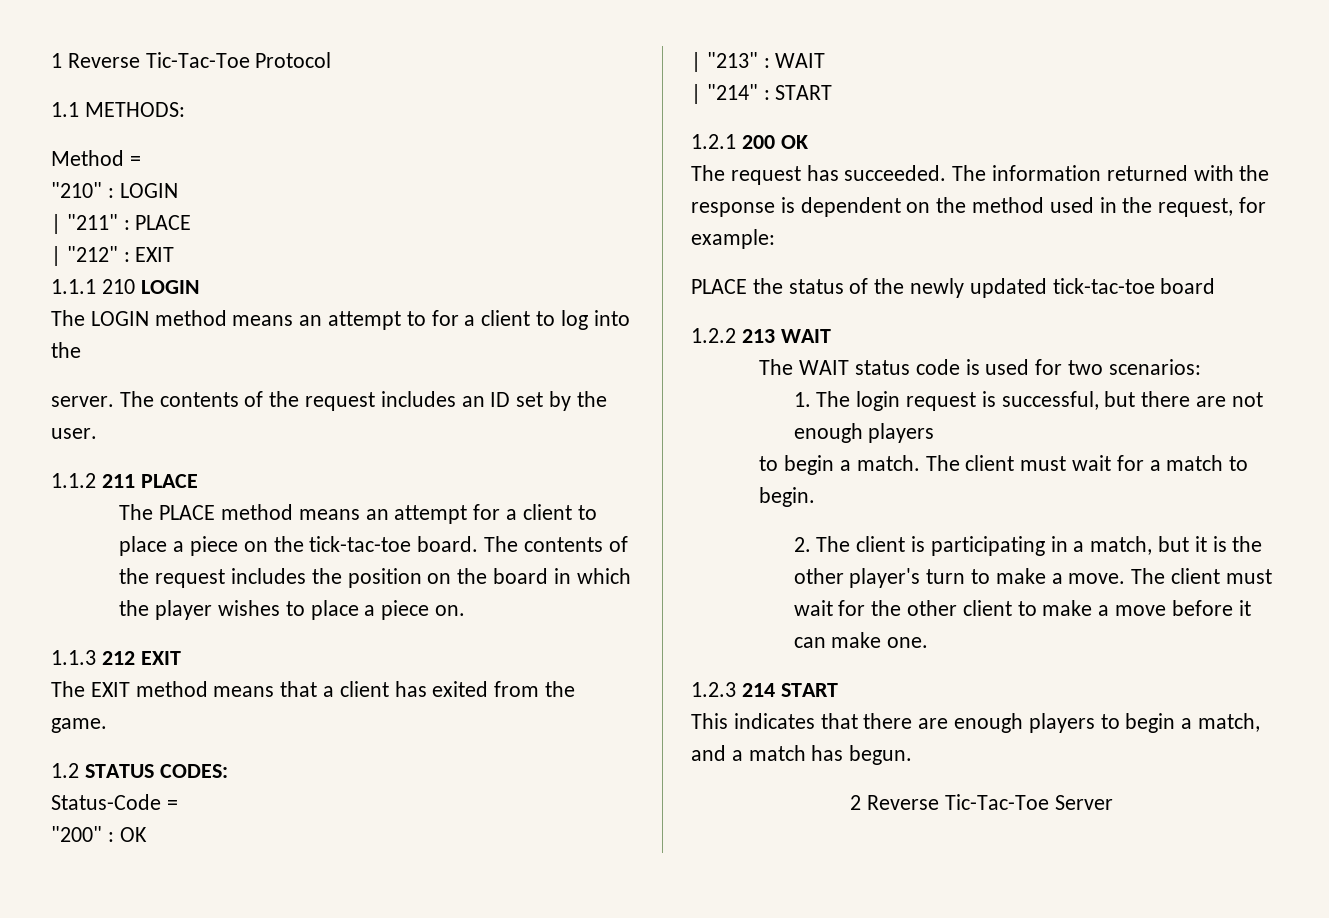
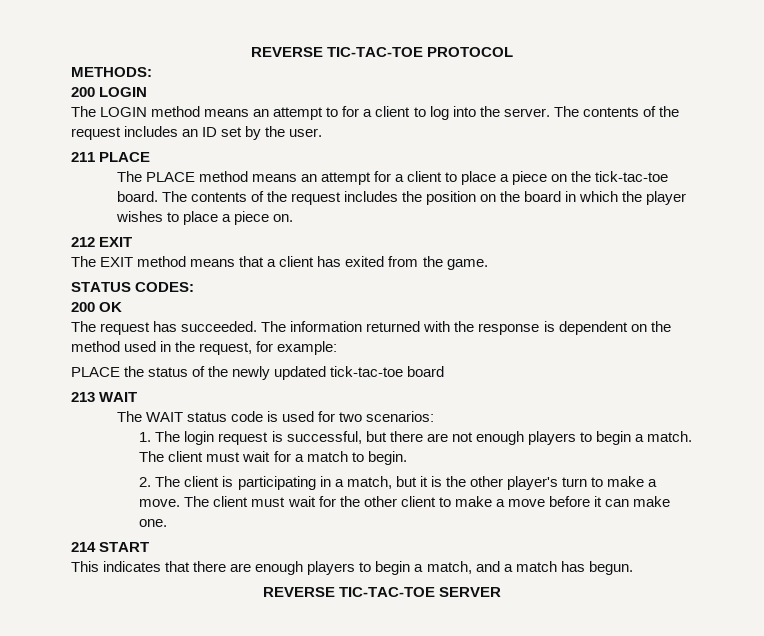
- 1 Reverse Tic-Tac-Toe Protocol
- 1.1 METHODS:
- Method =
- "210" : LOGIN
- | "211" : PLACE
- | "212" : EXIT
- 1.1.1 210 LOGIN
+ REVERSE TIC-TAC-TOE PROTOCOL
+ METHODS:
+ 200 LOGIN
- The LOGIN method means an attempt to for a client to log into the
- server.
+ The LOGIN method means an attempt to for a client to log into the server.
- 1.1.2 211 PLACE
+ 211 PLACE
- 1.1.3 212 EXIT
+ 212 EXIT
- 1.2 STATUS CODES:
+ STATUS CODES:
- Status-Code =
- "200" : OK
- | "213" : WAIT
- | "214" : START
- 1.2.1 200 OK
+ 200 OK
- 1.2.2 213 WAIT
+ 213 WAIT
- 1. The login request is successful, but there are not enough players
- to begin a match.
+ 1. The login request is successful, but there are not enough players to begin a match.
- 1.2.3 214 START
+ 214 START
- 2 Reverse Tic-Tac-Toe Server
+ REVERSE TIC-TAC-TOE SERVER

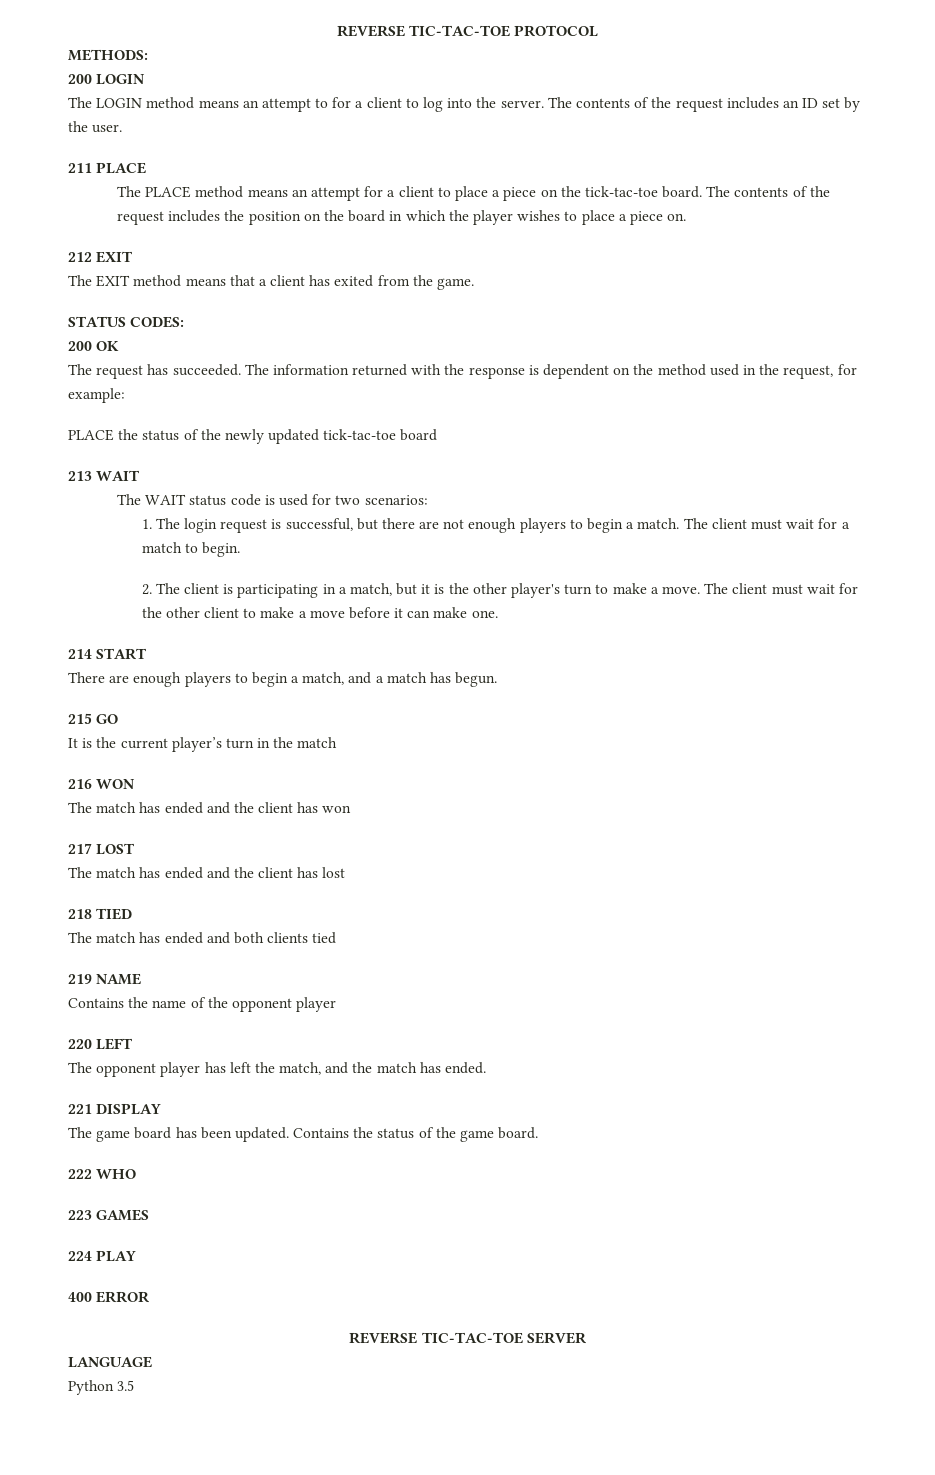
- This indicates that there are enough players to begin a match, and a match has begun.
+ There are enough players to begin a match, and a match has begun.
+ 215 GO
+ It is the current player’s turn in the match
+ 216 WON
+ The match has ended and the client has won
+ 217 LOST
+ The match has ended and the client has lost
+ 218 TIED
+ The match has ended and both clients tied
+ 219 NAME
+ Contains the name of the opponent player
+ 220 LEFT
+ The opponent player has left the match, and the match has ended.
+ 221 DISPLAY
+ The game board has been updated. Contains the status of the game board.
+ 222 WHO
+ 223 GAMES
+ 224 PLAY
+ 400 ERROR
+ LANGUAGE
+ Python 3.5

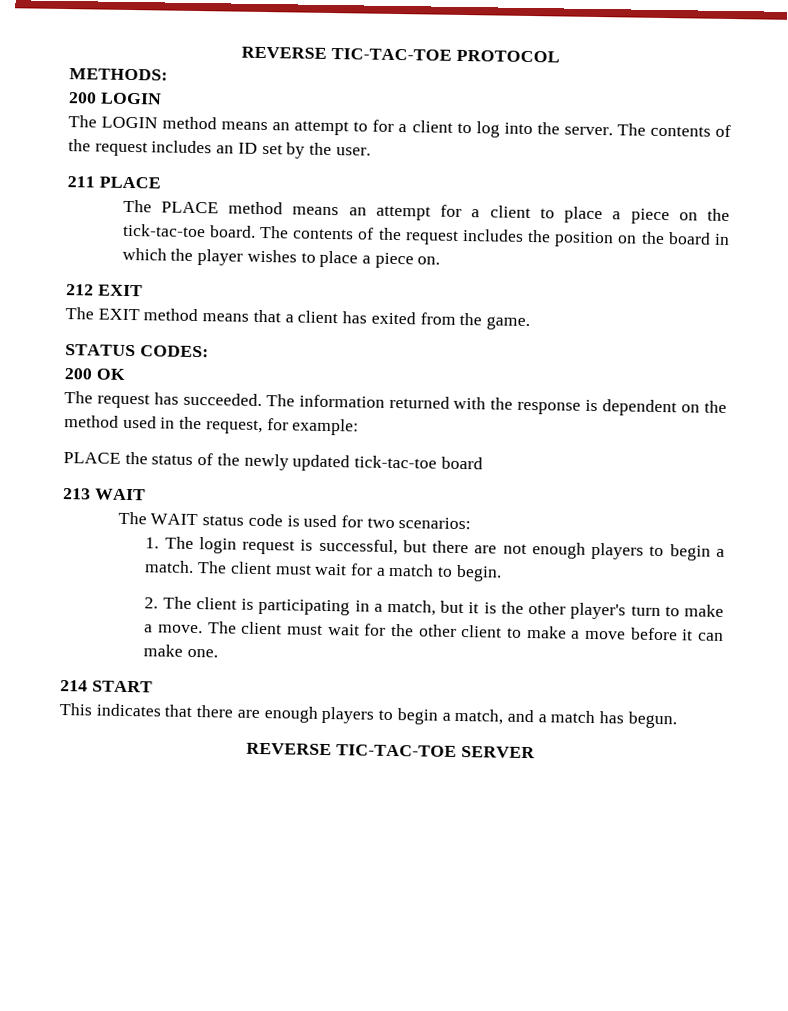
- There are enough players to begin a match, and a match has begun.
+ This indicates that there are enough players to begin a match, and a match has begun.
- 215 GO
- It is the current player’s turn in the match
- 216 WON
- The match has ended and the client has won
- 217 LOST
- The match has ended and the client has lost
- 218 TIED
- The match has ended and both clients tied
- 219 NAME
- Contains the name of the opponent player
- 220 LEFT
- The opponent player has left the match, and the match has ended.
- 221 DISPLAY
- The game board has been updated. Contains the status of the game board.
- 222 WHO
- 223 GAMES
- 224 PLAY
- 400 ERROR
- LANGUAGE
- Python 3.5

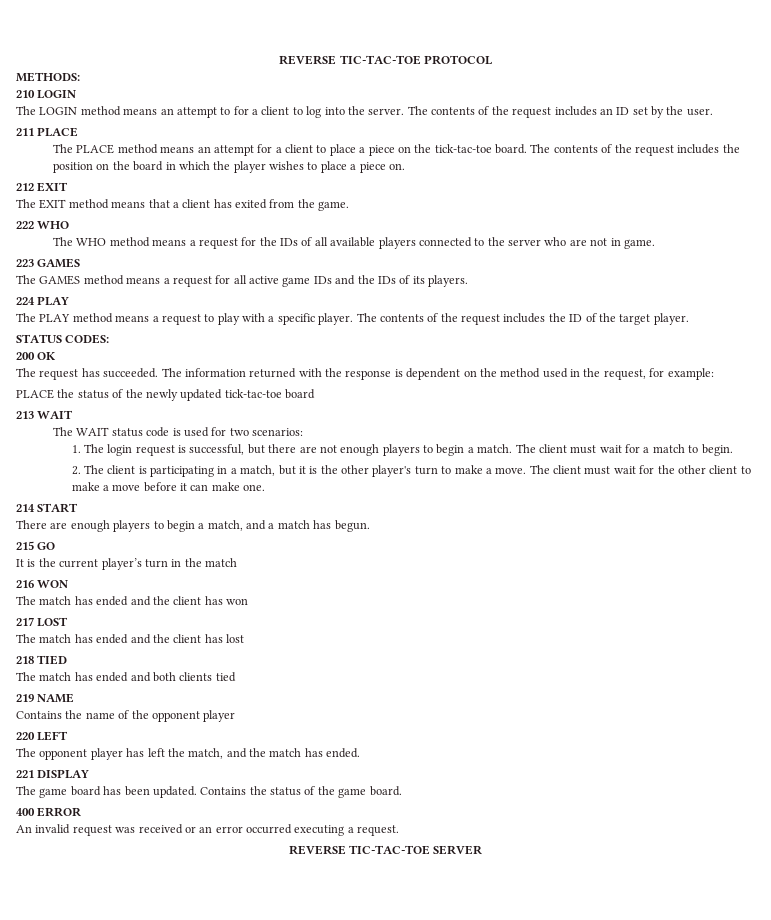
- 200 LOGIN
+ 210 LOGIN
+ 222 WHO
+ The WHO method means a request for the IDs of all available players connected to the server who are not in game.
+ 223 GAMES
+ The GAMES method means a request for all active game IDs and the IDs of its players.
+ 224 PLAY
+ The PLAY method means a request to play with a specific player. The contents of the request includes the ID of the target player.
- This indicates that there are enough players to begin a match, and a match has begun.
+ There are enough players to begin a match, and a match has begun.
+ 215 GO
+ It is the current player’s turn in the match
+ 216 WON
+ The match has ended and the client has won
+ 217 LOST
+ The match has ended and the client has lost
+ 218 TIED
+ The match has ended and both clients tied
+ 219 NAME
+ Contains the name of the opponent player
+ 220 LEFT
+ The opponent player has left the match, and the match has ended.
+ 221 DISPLAY
+ The game board has been updated. Contains the status of the game board.
+ 400 ERROR
+ An invalid request was received or an error occurred executing a request.

